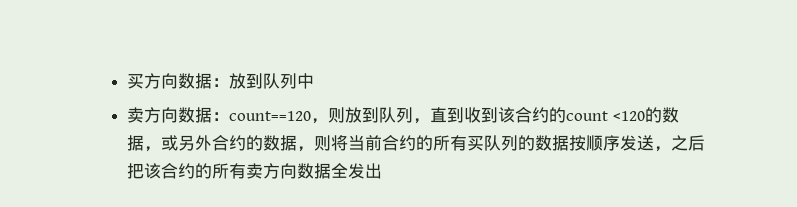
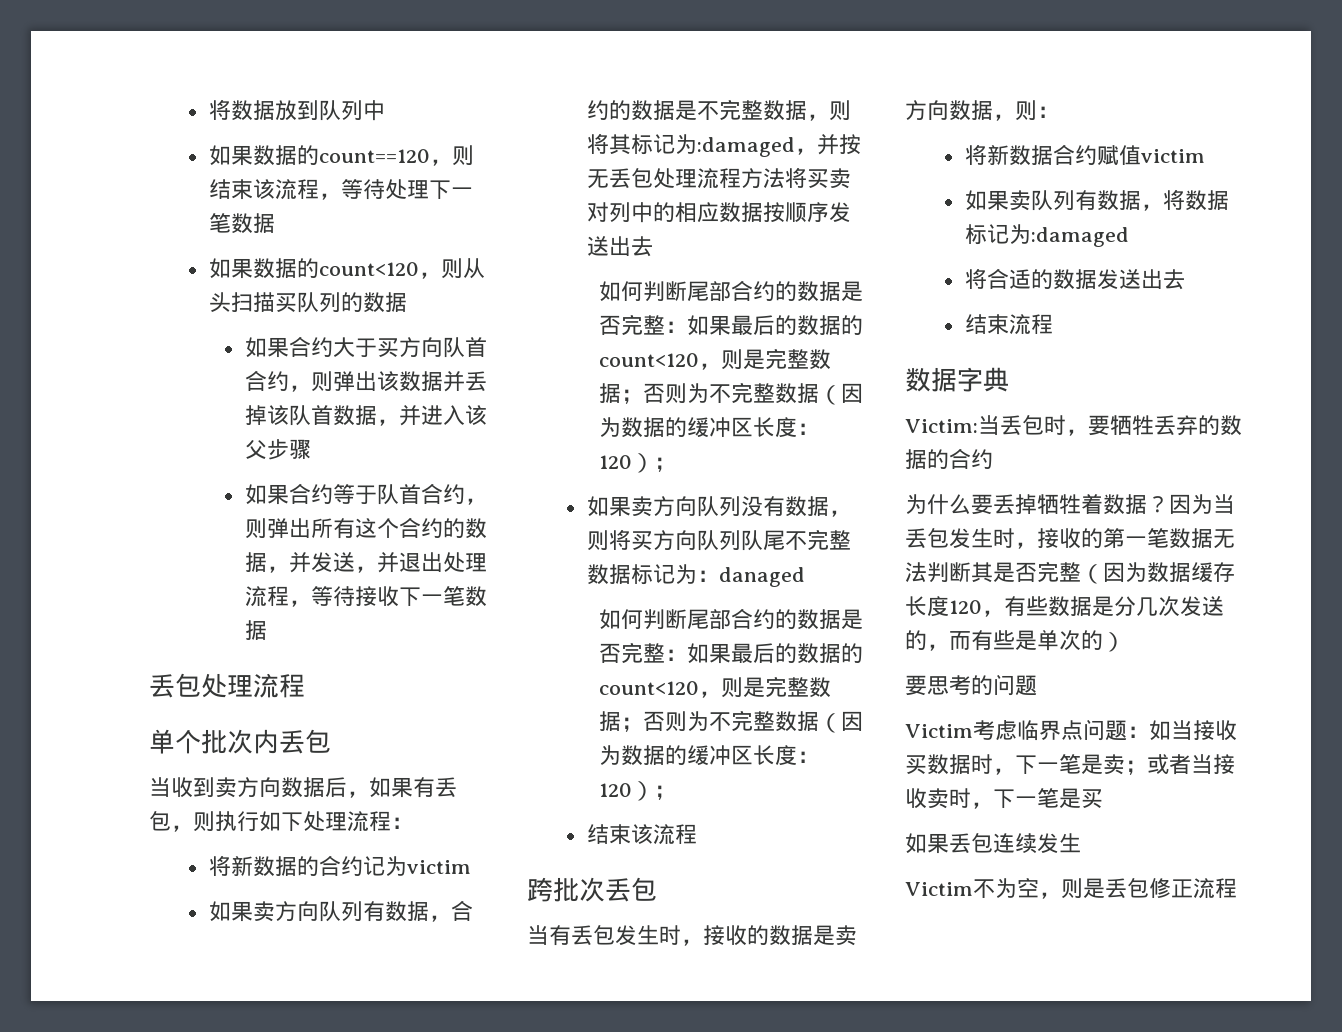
- 买方向数据：放到队列中
+ 将数据放到队列中
- 卖方向数据：count==120，则放到队列，直到收到该合约的count <120的数据，或另外合约的数据，则将当前合约的所有买队列的数据按顺序发送，之后把该合约的所有卖方向数据全发出
+ 如果数据的count==120，则结束该流程，等待处理下一笔数据
+ 如果数据的count<120，则从头扫描买队列的数据
+ 如果合约大于买方向队首合约，则弹出该数据并丢掉该队首数据，并进入该父步骤
+ 如果合约等于队首合约，则弹出所有这个合约的数据，并发送，并退出处理流程，等待接收下一笔数据
+ 丢包处理流程
+ 单个批次内丢包
+ 当收到卖方向数据后，如果有丢包，则执行如下处理流程：
+ 将新数据的合约记为victim
+ 如果卖方向队列有数据，合约的数据是不完整数据，则将其标记为:damaged，并按无丢包处理流程方法将买卖对列中的相应数据按顺序发送出去
+ 如何判断尾部合约的数据是否完整：如果最后的数据的count<120，则是完整数据；否则为不完整数据（因为数据的缓冲区长度：120）；
+ 如果卖方向队列没有数据，则将买方向队列队尾不完整数据标记为：danaged
+ 如何判断尾部合约的数据是否完整：如果最后的数据的count<120，则是完整数据；否则为不完整数据（因为数据的缓冲区长度：120）；
+ 结束该流程
+ 跨批次丢包
+ 当有丢包发生时，接收的数据是卖方向数据，则：
+ 将新数据合约赋值victim
+ 如果卖队列有数据，将数据标记为:damaged
+ 将合适的数据发送出去
+ 结束流程
+ 数据字典
+ Victim:当丢包时，要牺牲丢弃的数据的合约
+ 为什么要丢掉牺牲着数据？因为当丢包发生时，接收的第一笔数据无法判断其是否完整（因为数据缓存长度120，有些数据是分几次发送的，而有些是单次的）
+ 要思考的问题
+ Victim考虑临界点问题：如当接收买数据时，下一笔是卖；或者当接收卖时，下一笔是买
+ 如果丢包连续发生
+ Victim不为空，则是丢包修正流程

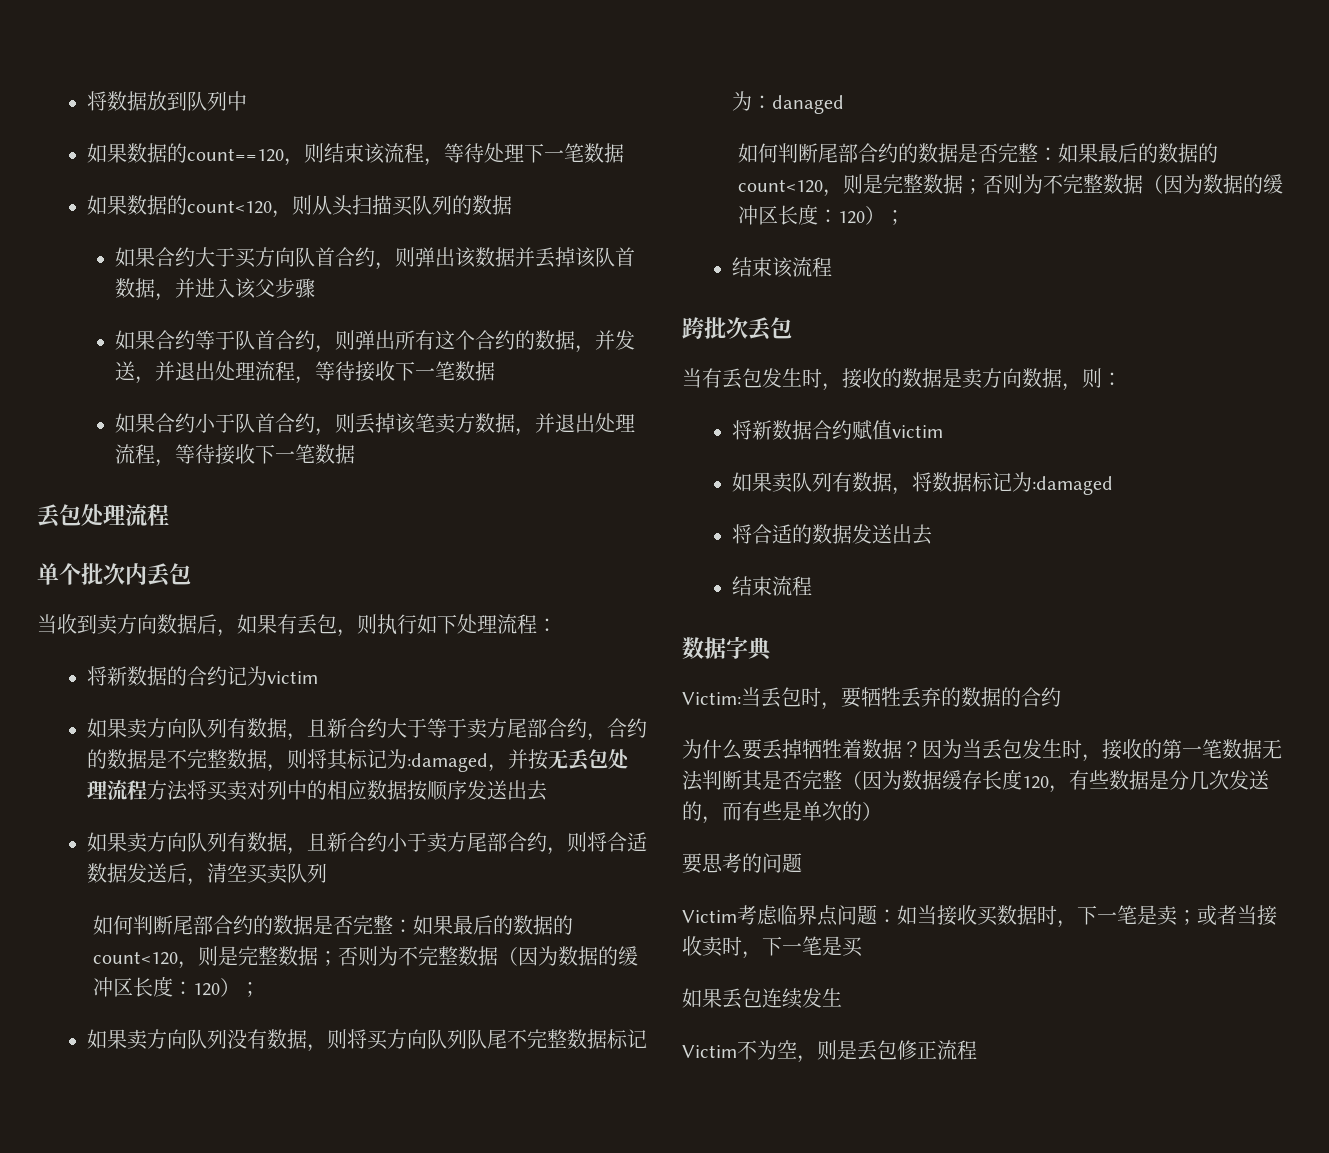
+ 如果合约小于队首合约，则丢掉该笔卖方数据，并退出处理流程，等待接收下一笔数据
- 如果卖方向队列有数据，合约的数据是不完整数据，则将其标记为:damaged，并按无丢包处理流程方法将买卖对列中的相应数据按顺序发送出去
+ 如果卖方向队列有数据，且新合约大于等于卖方尾部合约，合约的数据是不完整数据，则将其标记为:damaged，并按无丢包处理流程方法将买卖对列中的相应数据按顺序发送出去
+ 如果卖方向队列有数据，且新合约小于卖方尾部合约，则将合适数据发送后，清空买卖队列

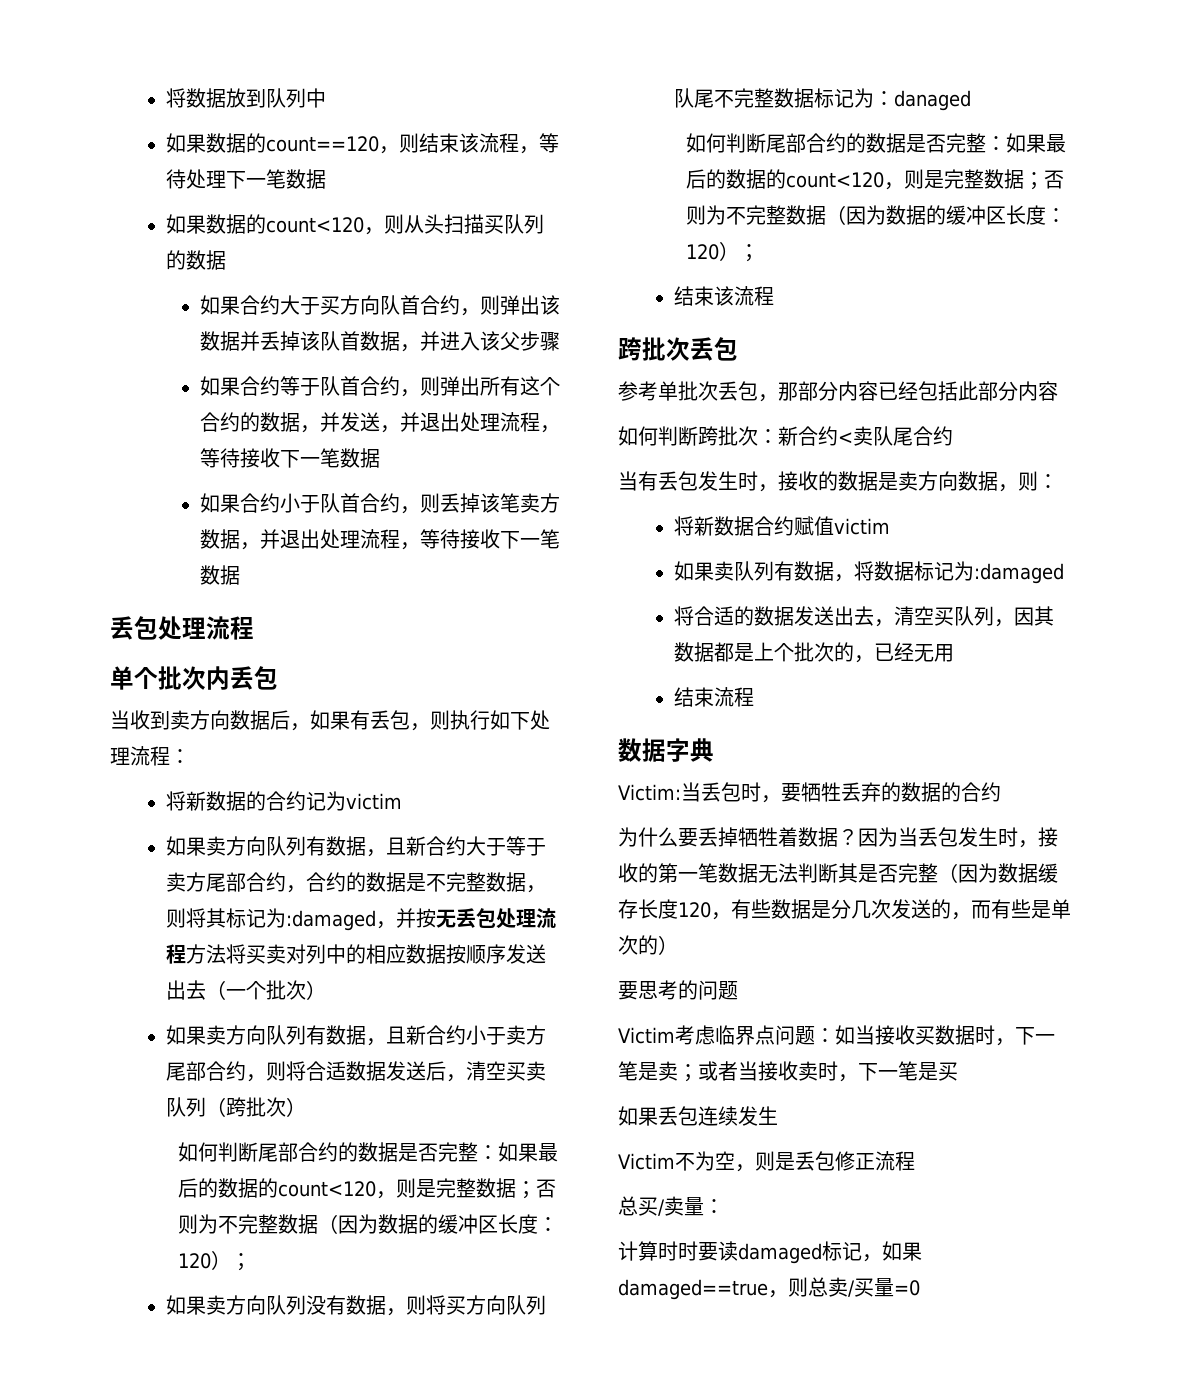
- 如果卖方向队列有数据，且新合约大于等于卖方尾部合约，合约的数据是不完整数据，则将其标记为:damaged，并按无丢包处理流程方法将买卖对列中的相应数据按顺序发送出去
+ 如果卖方向队列有数据，且新合约大于等于卖方尾部合约，合约的数据是不完整数据，则将其标记为:damaged，并按无丢包处理流程方法将买卖对列中的相应数据按顺序发送出去（一个批次）
- 如果卖方向队列有数据，且新合约小于卖方尾部合约，则将合适数据发送后，清空买卖队列
+ 如果卖方向队列有数据，且新合约小于卖方尾部合约，则将合适数据发送后，清空买卖队列（跨批次）
+ 参考单批次丢包，那部分内容已经包括此部分内容
+ 如何判断跨批次：新合约<卖队尾合约
- 将合适的数据发送出去
+ 将合适的数据发送出去，清空买队列，因其数据都是上个批次的，已经无用
+ 总买/卖量：
+ 计算时时要读damaged标记，如果damaged==true，则总卖/买量=0

